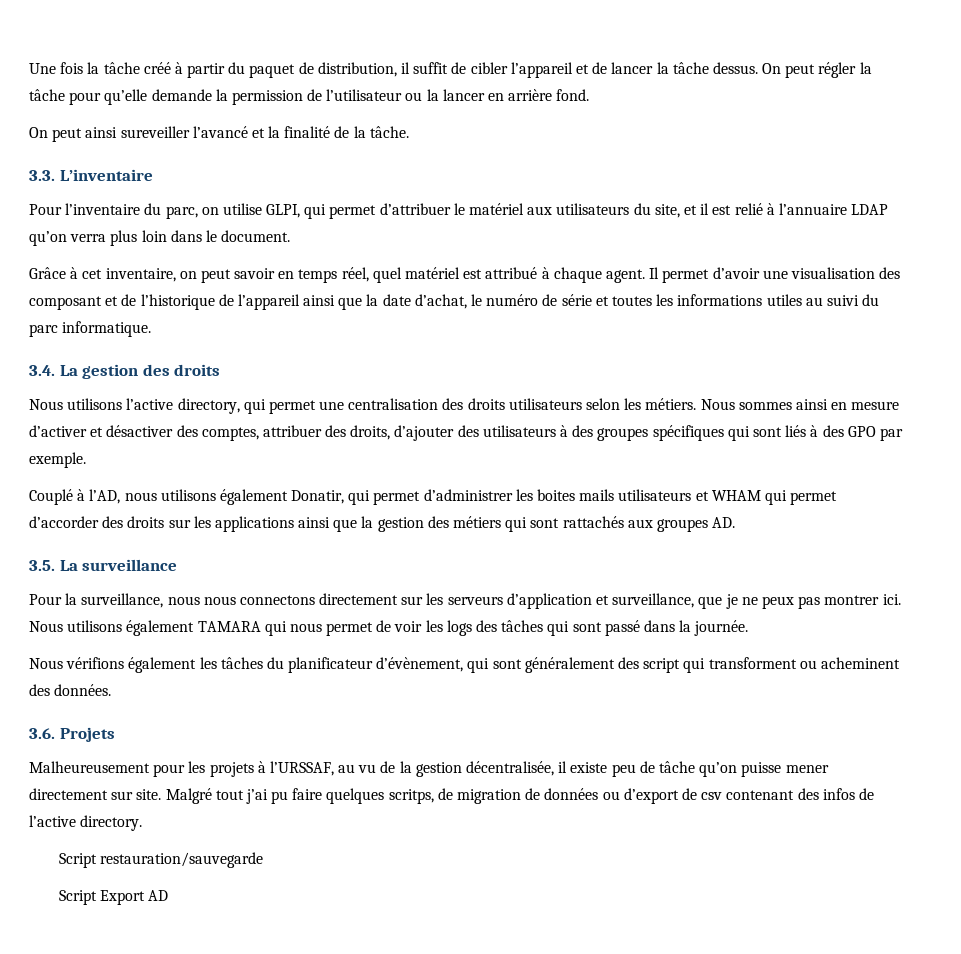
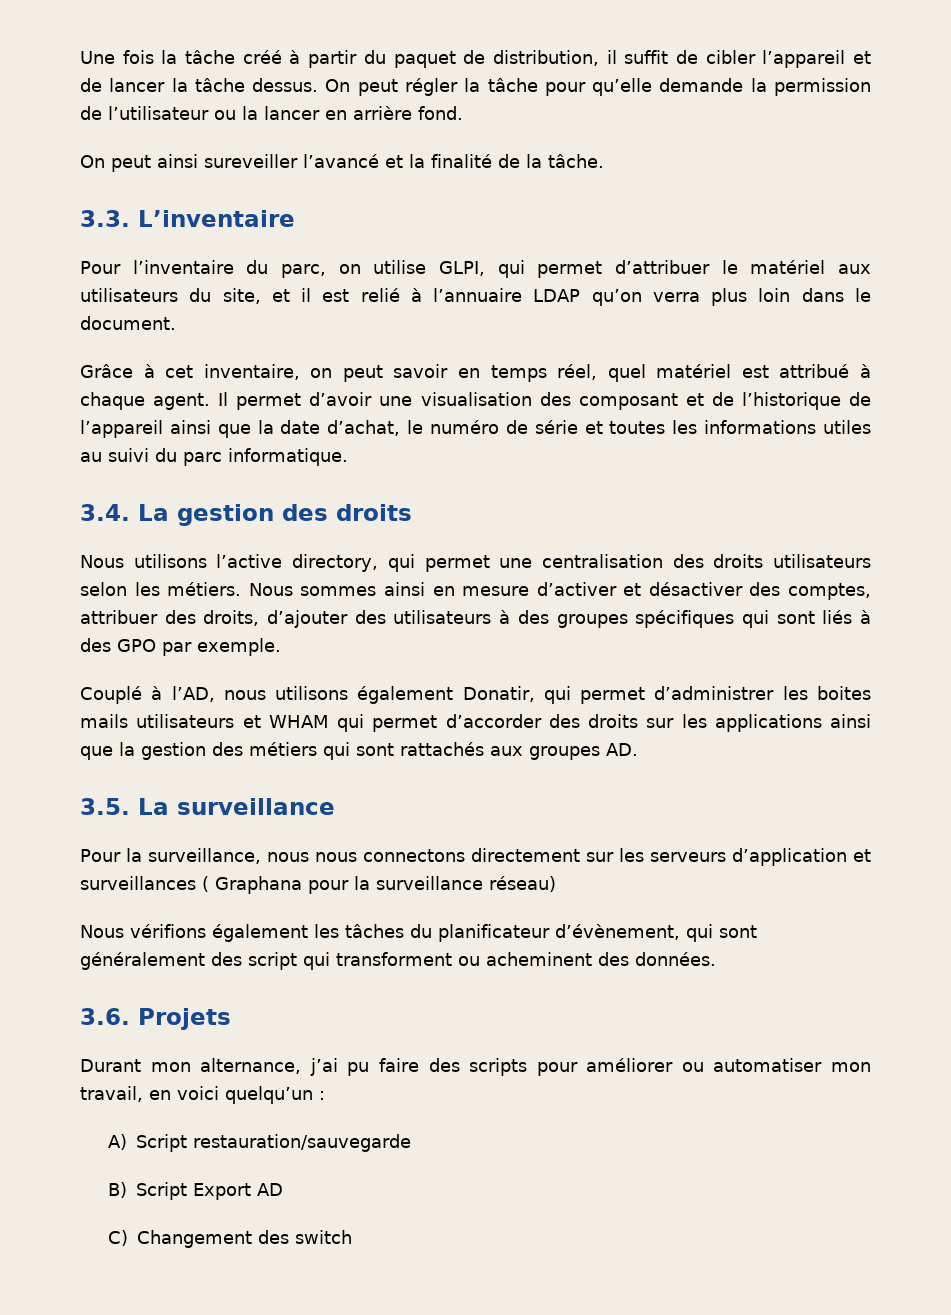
- Pour la surveillance, nous nous connectons directement sur les serveurs d’application et surveillance, que je ne peux pas montrer ici. Nous utilisons également TAMARA qui nous permet de voir les logs des tâches qui sont passé dans la journée.
+ Pour la surveillance, nous nous connectons directement sur les serveurs d’application et surveillances ( Graphana pour la surveillance réseau)
- Malheureusement pour les projets à l’URSSAF, au vu de la gestion décentralisée, il existe peu de tâche qu’on puisse mener directement sur site. Malgré tout j’ai pu faire quelques scritps, de migration de données ou d’export de csv contenant des infos de l’active directory.
- Script restauration/sauvegarde
+ Durant mon alternance, j’ai pu faire des scripts pour améliorer ou automatiser mon travail, en voici quelqu’un :
+ A) Script restauration/sauvegarde
- Script Export AD
+ B) Script Export AD
+ C) Changement des switch

